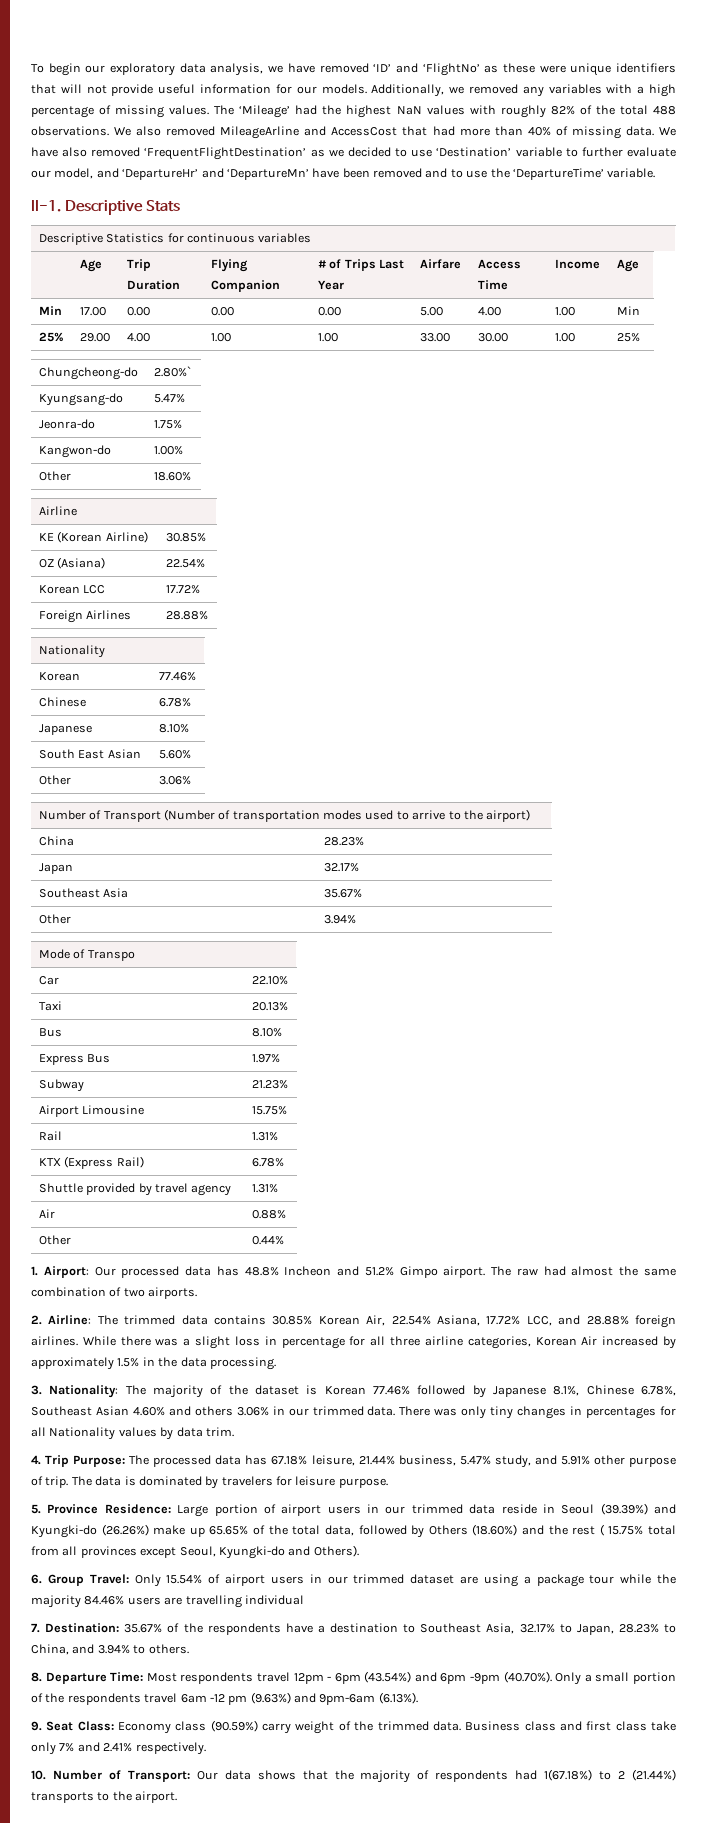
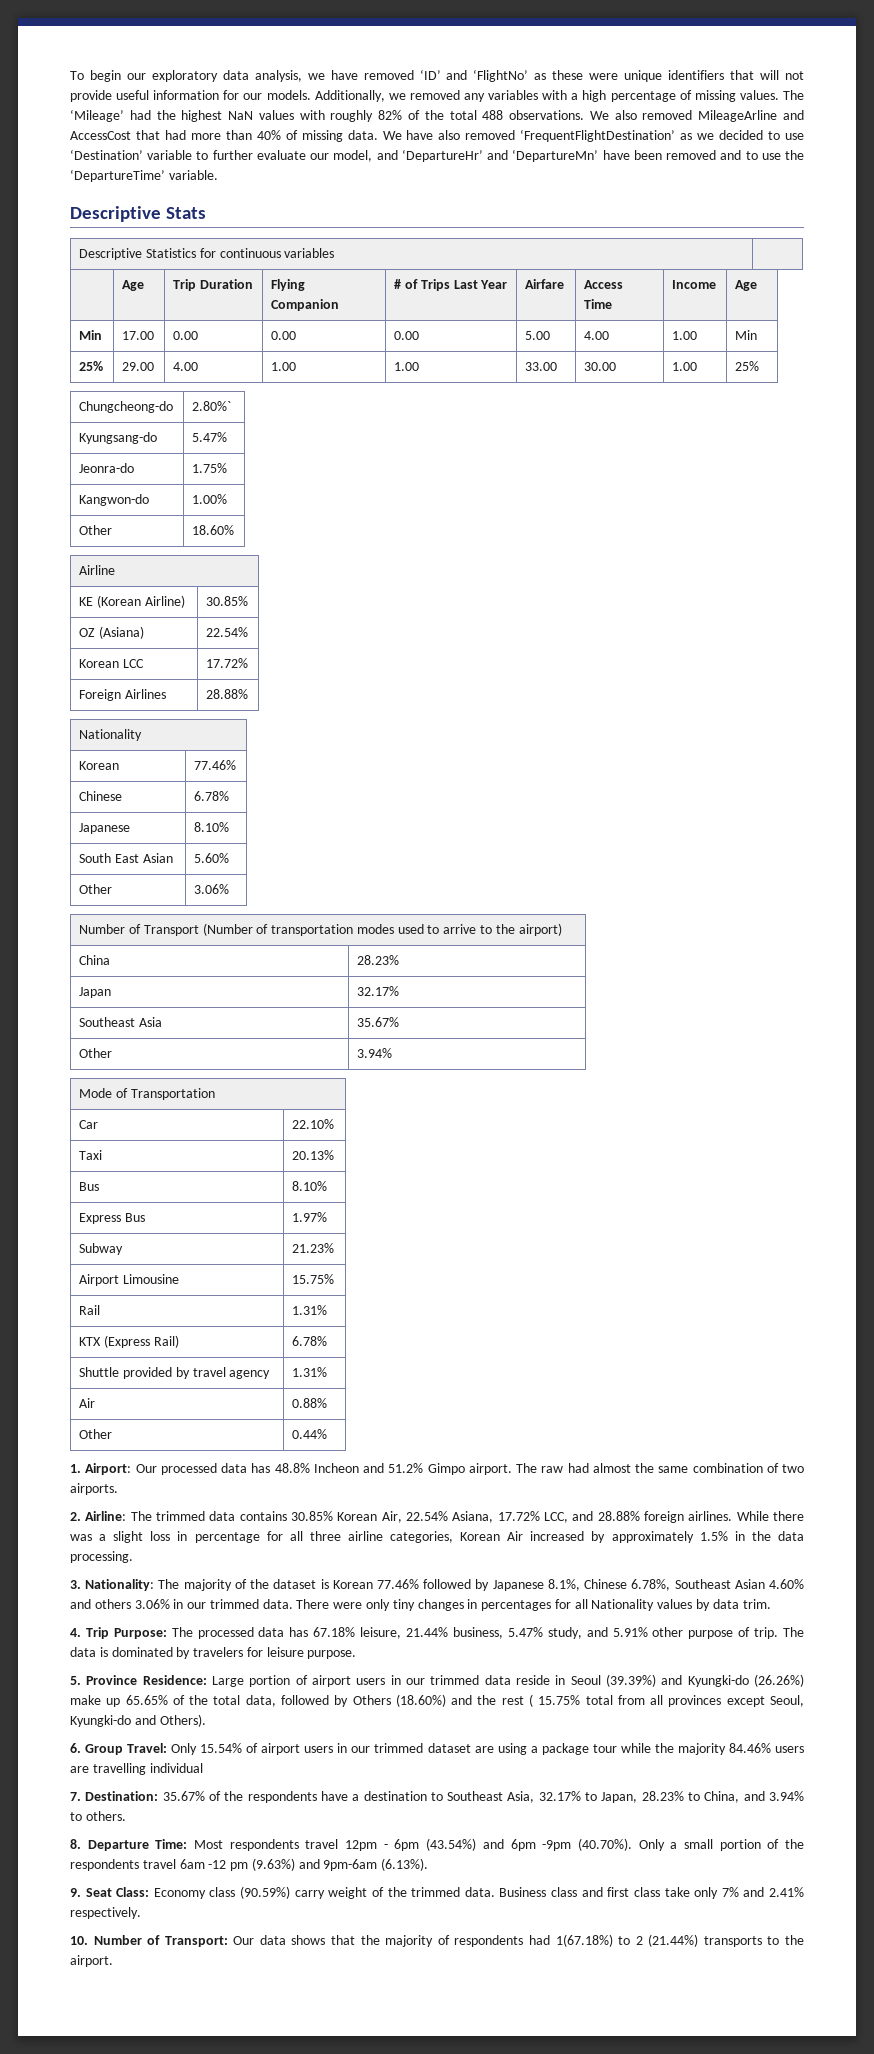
- II-1.
- Mode of Transpo
+ Mode of Transportation
- There was only tiny changes in percentages for all Nationality values by data trim.
+ There were only tiny changes in percentages for all Nationality values by data trim.

